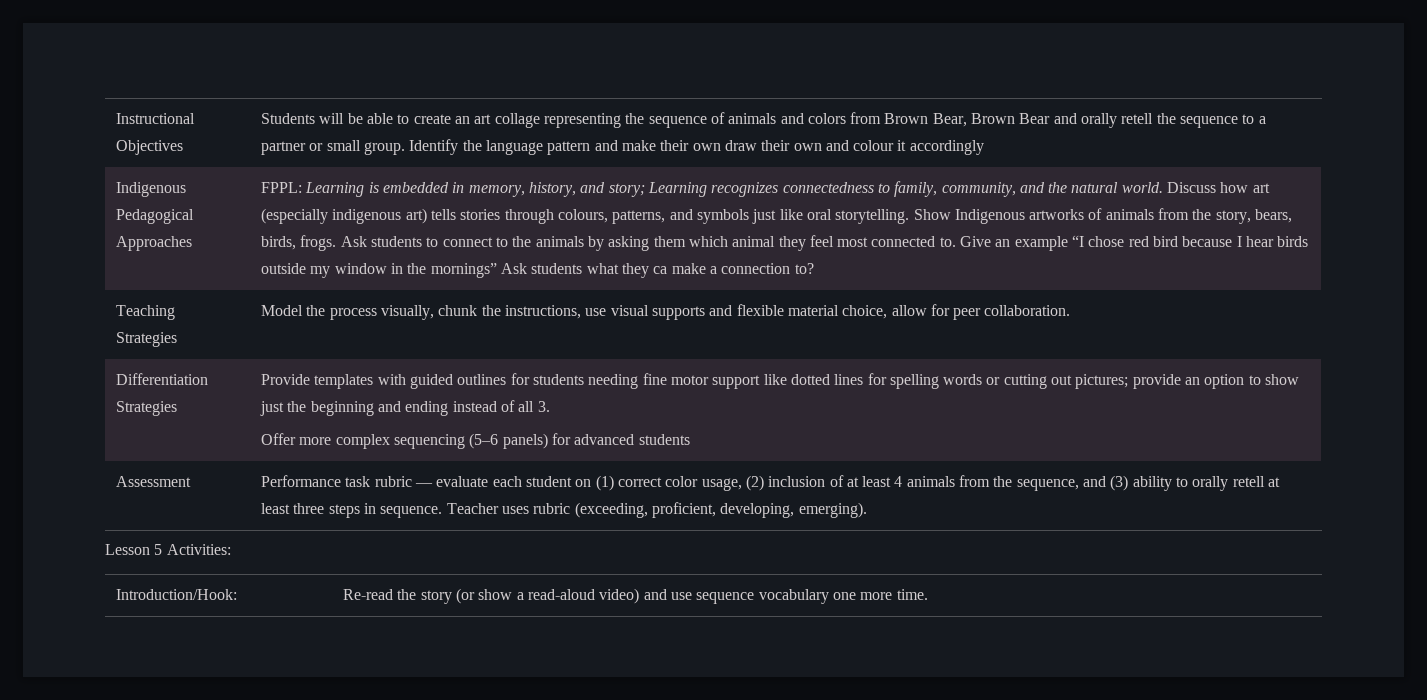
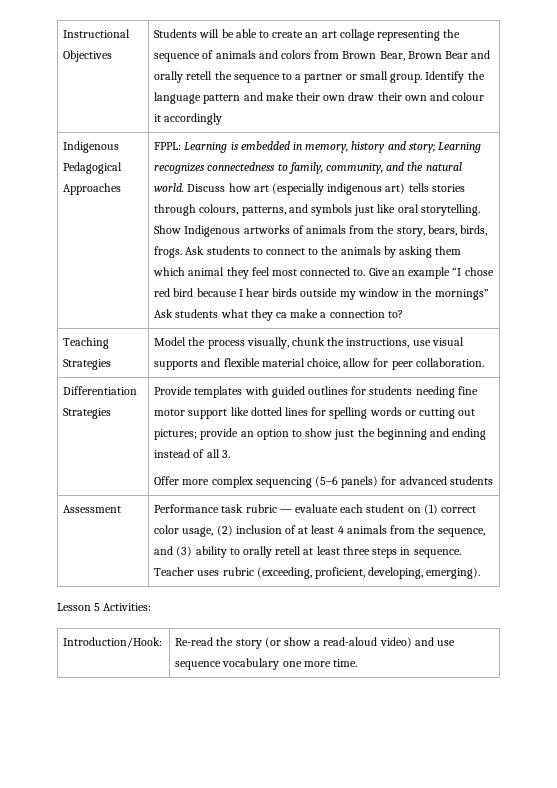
- FPPL: Learning is embedded in memory, history, and story; Learning recognizes connectedness to family, community, and the natural world.
+ FPPL: Learning is embedded in memory, history and story; Learning recognizes connectedness to family, community, and the natural world.

